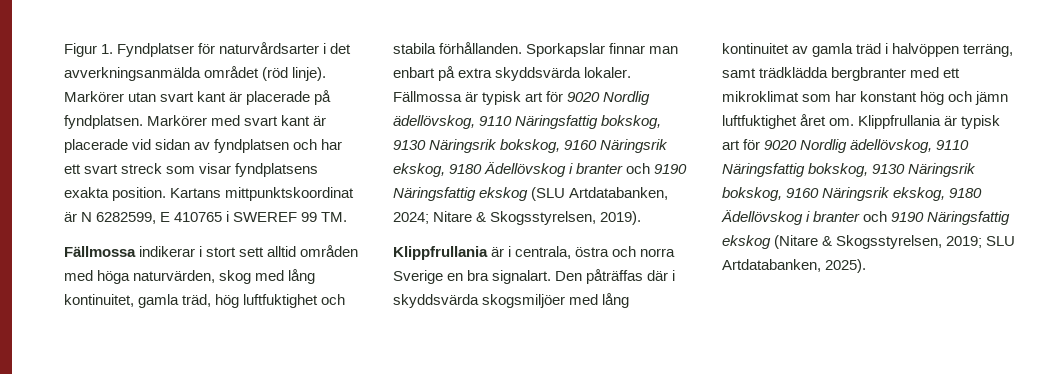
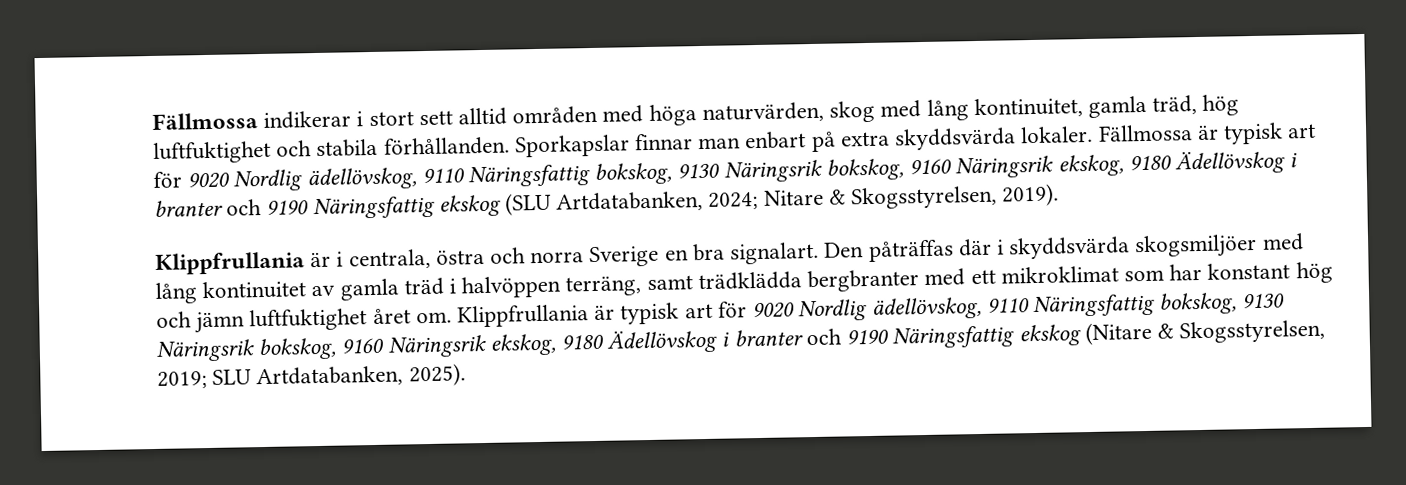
- Figur 1. Fyndplatser för naturvårdsarter i det avverkningsanmälda området (röd linje). Markörer utan svart kant är placerade på fyndplatsen. Markörer med svart kant är placerade vid sidan av fyndplatsen och har ett svart streck som visar fyndplatsens exakta position. Kartans mittpunktskoordinat är N 6282599, E 410765 i SWEREF 99 TM.

